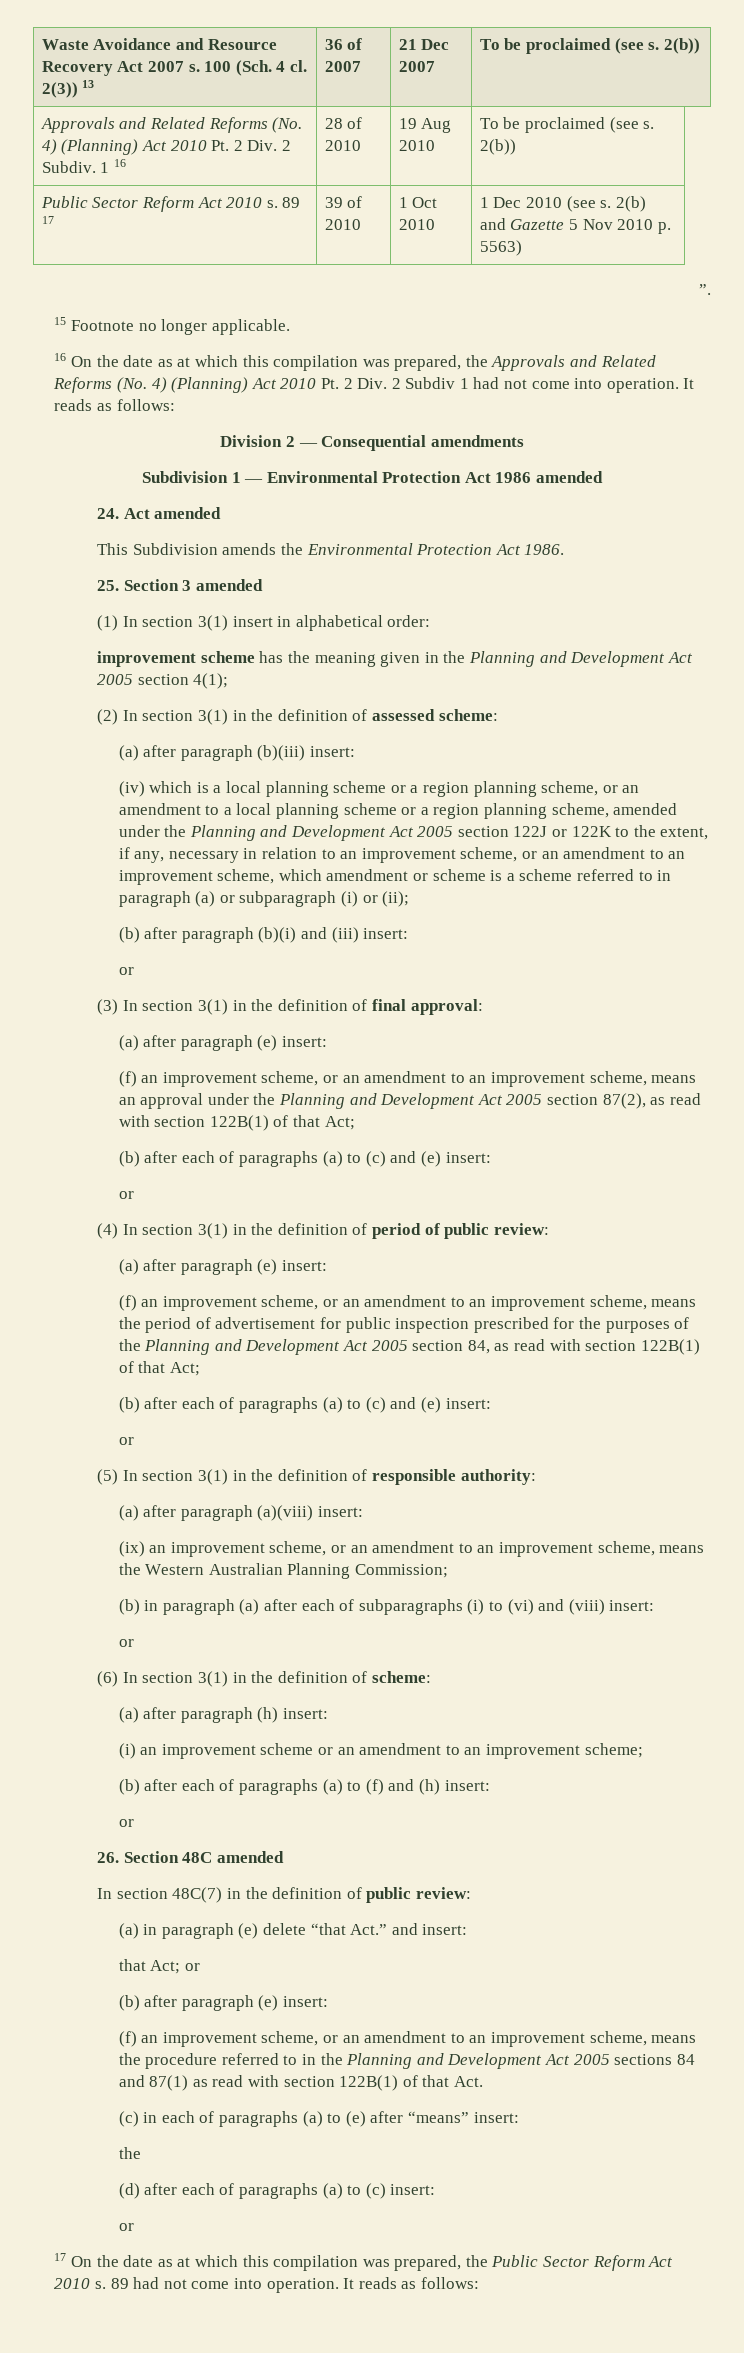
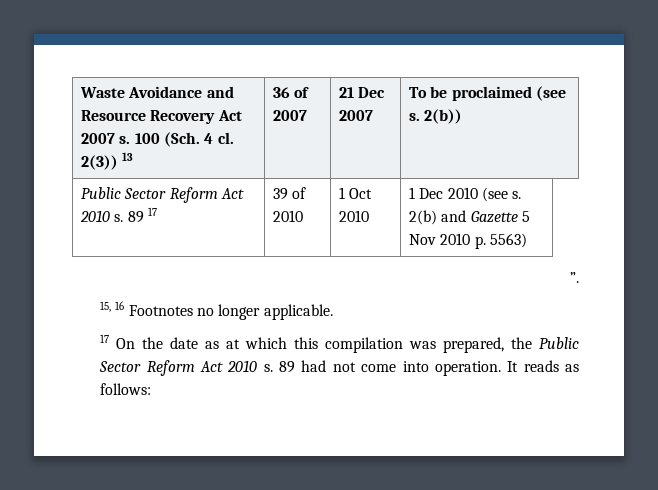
- Approvals and Related Reforms (No. 4) (Planning) Act 2010 Pt. 2 Div. 2 Subdiv. 1 16 | 28 of 2010 | 19 Aug 2010 | To be proclaimed (see s. 2(b))
- 15 Footnote no longer applicable.
+ 15, 16 Footnotes no longer applicable.
- 16 On the date as at which this compilation was prepared, the Approvals and Related Reforms (No. 4) (Planning) Act 2010 Pt. 2 Div. 2 Subdiv 1 had not come into operation. It reads as follows:
- Division 2 — Consequential amendments
- Subdivision 1 — Environmental Protection Act 1986 amended
- 24. Act amended
- This Subdivision amends the Environmental Protection Act 1986.
- 25. Section 3 amended
- (1) In section 3(1) insert in alphabetical order:
- improvement scheme has the meaning given in the Planning and Development Act 2005 section 4(1);
- (2) In section 3(1) in the definition of assessed scheme:
- (a) after paragraph (b)(iii) insert:
- (iv) which is a local planning scheme or a region planning scheme, or an amendment to a local planning scheme or a region planning scheme, amended under the Planning and Development Act 2005 section 122J or 122K to the extent, if any, necessary in relation to an improvement scheme, or an amendment to an improvement scheme, which amendment or scheme is a scheme referred to in paragraph (a) or subparagraph (i) or (ii);
- (b) after paragraph (b)(i) and (iii) insert:
- or
- (3) In section 3(1) in the definition of final approval:
- (a) after paragraph (e) insert:
- (f) an improvement scheme, or an amendment to an improvement scheme, means an approval under the Planning and Development Act 2005 section 87(2), as read with section 122B(1) of that Act;
- (b) after each of paragraphs (a) to (c) and (e) insert:
- or
- (4) In section 3(1) in the definition of period of public review:
- (a) after paragraph (e) insert:
- (f) an improvement scheme, or an amendment to an improvement scheme, means the period of advertisement for public inspection prescribed for the purposes of the Planning and Development Act 2005 section 84, as read with section 122B(1) of that Act;
- (b) after each of paragraphs (a) to (c) and (e) insert:
- or
- (5) In section 3(1) in the definition of responsible authority:
- (a) after paragraph (a)(viii) insert:
- (ix) an improvement scheme, or an amendment to an improvement scheme, means the Western Australian Planning Commission;
- (b) in paragraph (a) after each of subparagraphs (i) to (vi) and (viii) insert:
- or
- (6) In section 3(1) in the definition of scheme:
- (a) after paragraph (h) insert:
- (i) an improvement scheme or an amendment to an improvement scheme;
- (b) after each of paragraphs (a) to (f) and (h) insert:
- or
- 26. Section 48C amended
- In section 48C(7) in the definition of public review:
- (a) in paragraph (e) delete “that Act.” and insert:
- that Act; or
- (b) after paragraph (e) insert:
- (f) an improvement scheme, or an amendment to an improvement scheme, means the procedure referred to in the Planning and Development Act 2005 sections 84 and 87(1) as read with section 122B(1) of that Act.
- (c) in each of paragraphs (a) to (e) after “means” insert:
- the
- (d) after each of paragraphs (a) to (c) insert:
- or

